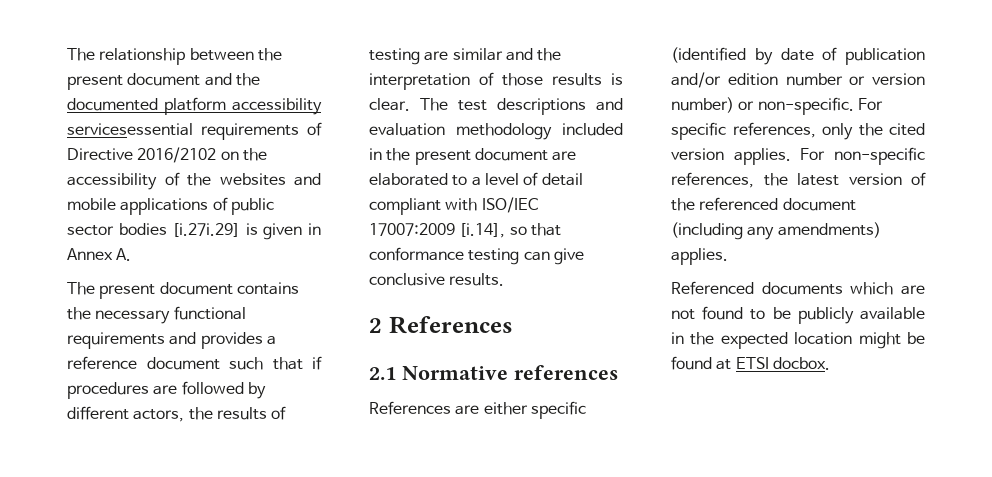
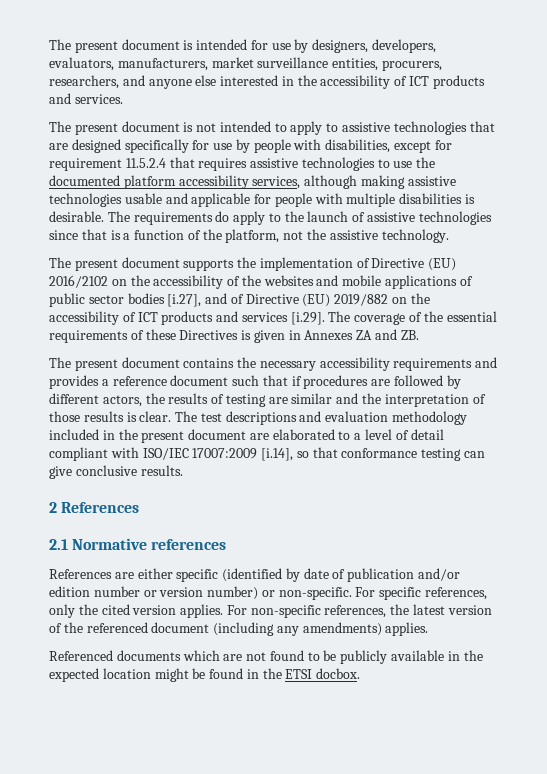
- The relationship between the present document and the documented platform accessibility servicesessential requirements of Directive 2016/2102 on the accessibility of the websites and mobile applications of public sector bodies [i.27i.29] is given in Annex A.
+ The present document is intended for use by designers, developers, evaluators, manufacturers, market surveillance entities, procurers, researchers, and anyone else interested in the accessibility of ICT products and services.
+ The present document is not intended to apply to assistive technologies that are designed specifically for use by people with disabilities, except for requirement 11.5.2.4 that requires assistive technologies to use the documented platform accessibility services, although making assistive technologies usable and applicable for people with multiple disabilities is desirable. The requirements do apply to the launch of assistive technologies since that is a function of the platform, not the assistive technology.
+ The present document supports the implementation of Directive (EU) 2016/2102 on the accessibility of the websites and mobile applications of public sector bodies [i.27], and of Directive (EU) 2019/882 on the accessibility of ICT products and services [i.29]. The coverage of the essential requirements of these Directives is given in Annexes ZA and ZB.
- The present document contains the necessary functional requirements and provides a reference document such that if procedures are followed by different actors, the results of testing are similar and the interpretation of those results is clear.
+ The present document contains the necessary accessibility requirements and provides a reference document such that if procedures are followed by different actors, the results of testing are similar and the interpretation of those results is clear.
- Referenced documents which are not found to be publicly available in the expected location might be found at ETSI docbox.
+ Referenced documents which are not found to be publicly available in the expected location might be found in the ETSI docbox.

